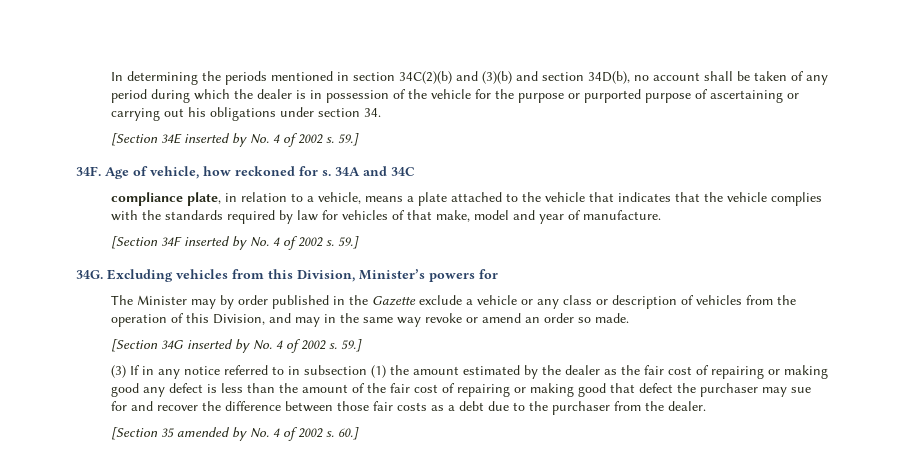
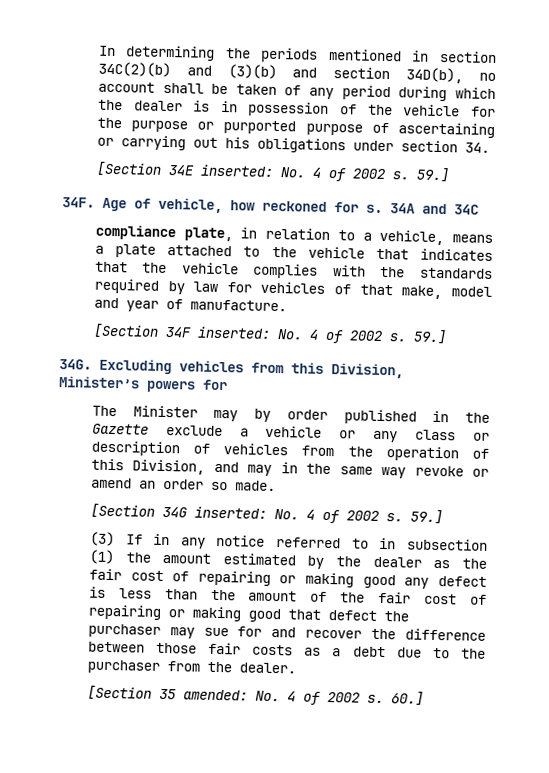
- [Section 34E inserted by No. 4 of 2002 s.
+ [Section 34E inserted: No. 4 of 2002 s.
- [Section 34F inserted by No. 4 of 2002 s.
+ [Section 34F inserted: No. 4 of 2002 s.
- [Section 34G inserted by No. 4 of 2002 s.
+ [Section 34G inserted: No. 4 of 2002 s.
- [Section 35 amended by No. 4 of 2002 s.
+ [Section 35 amended: No. 4 of 2002 s.

